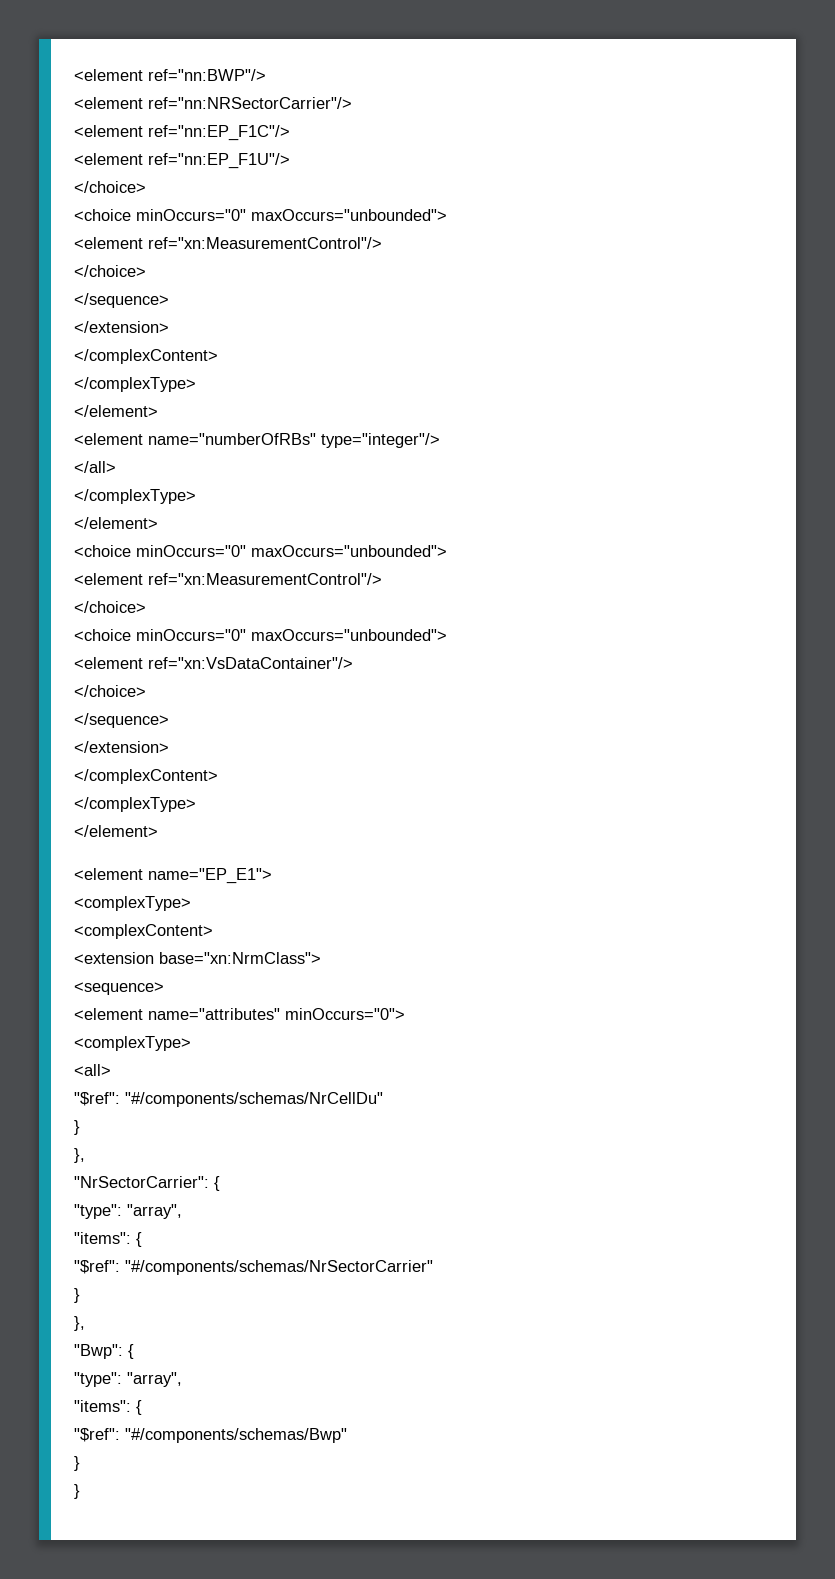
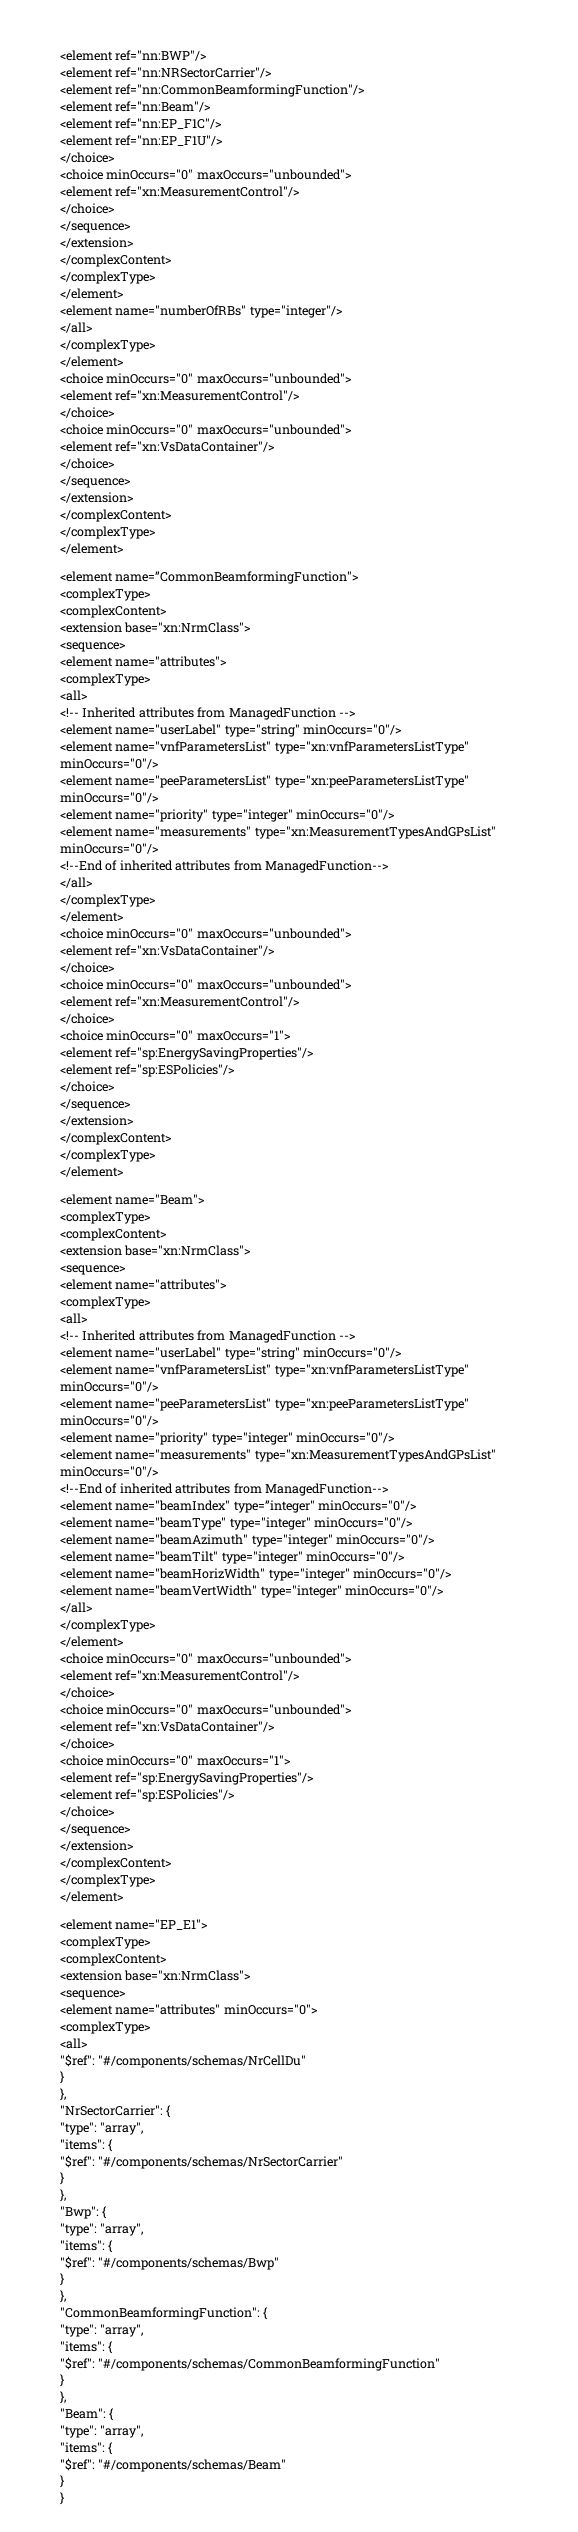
+ <element ref="nn:CommonBeamformingFunction"/>
+ <element ref="nn:Beam"/>
+ <element name=”CommonBeamformingFunction">
+ <complexType>
+ <complexContent>
+ <extension base="xn:NrmClass">
+ <sequence>
+ <element name="attributes">
+ <complexType>
+ <all>
+ <!-- Inherited attributes from ManagedFunction -->
+ <element name="userLabel" type="string" minOccurs="0"/>
+ <element name="vnfParametersList" type="xn:vnfParametersListType" minOccurs="0"/>
+ <element name="peeParametersList" type="xn:peeParametersListType" minOccurs="0"/>
+ <element name="priority" type="integer" minOccurs="0"/>
+ <element name="measurements" type="xn:MeasurementTypesAndGPsList" minOccurs="0"/>
+ <!--End of inherited attributes from ManagedFunction-->
+ </all>
+ </complexType>
+ </element>
+ <choice minOccurs="0" maxOccurs="unbounded">
+ <element ref="xn:VsDataContainer"/>
+ </choice>
+ <choice minOccurs="0" maxOccurs="unbounded">
+ <element ref="xn:MeasurementControl"/>
+ </choice>
+ <choice minOccurs="0" maxOccurs="1">
+ <element ref="sp:EnergySavingProperties"/>
+ <element ref="sp:ESPolicies"/>
+ </choice>
+ </sequence>
+ </extension>
+ </complexContent>
+ </complexType>
+ </element>
+ <element name="Beam">
+ <complexType>
+ <complexContent>
+ <extension base="xn:NrmClass">
+ <sequence>
+ <element name="attributes">
+ <complexType>
+ <all>
+ <!-- Inherited attributes from ManagedFunction -->
+ <element name="userLabel" type="string" minOccurs="0"/>
+ <element name="vnfParametersList" type="xn:vnfParametersListType" minOccurs="0"/>
+ <element name="peeParametersList" type="xn:peeParametersListType" minOccurs="0"/>
+ <element name="priority" type="integer" minOccurs="0"/>
+ <element name="measurements" type="xn:MeasurementTypesAndGPsList" minOccurs="0"/>
+ <!--End of inherited attributes from ManagedFunction-->
+ <element name="beamIndex" type=”integer" minOccurs="0"/>
+ <element name="beamType" type="integer" minOccurs="0"/>
+ <element name="beamAzimuth" type="integer" minOccurs="0"/>
+ <element name="beamTilt" type="integer" minOccurs="0"/>
+ <element name="beamHorizWidth" type="integer" minOccurs="0"/>
+ <element name="beamVertWidth" type="integer" minOccurs="0"/>
+ </all>
+ </complexType>
+ </element>
+ <choice minOccurs="0" maxOccurs="unbounded">
+ <element ref="xn:MeasurementControl"/>
+ </choice>
+ <choice minOccurs="0" maxOccurs="unbounded">
+ <element ref="xn:VsDataContainer"/>
+ </choice>
+ <choice minOccurs="0" maxOccurs="1">
+ <element ref="sp:EnergySavingProperties"/>
+ <element ref="sp:ESPolicies"/>
+ </choice>
+ </sequence>
+ </extension>
+ </complexContent>
+ </complexType>
+ </element>
  "$ref": "#/components/schemas/Bwp"
+ }
+ },
+ "CommonBeamformingFunction": {
+ "type": "array",
+ "items": {
+ "$ref": "#/components/schemas/CommonBeamformingFunction"
+ }
+ },
+ "Beam": {
+ "type": "array",
+ "items": {
+ "$ref": "#/components/schemas/Beam"

